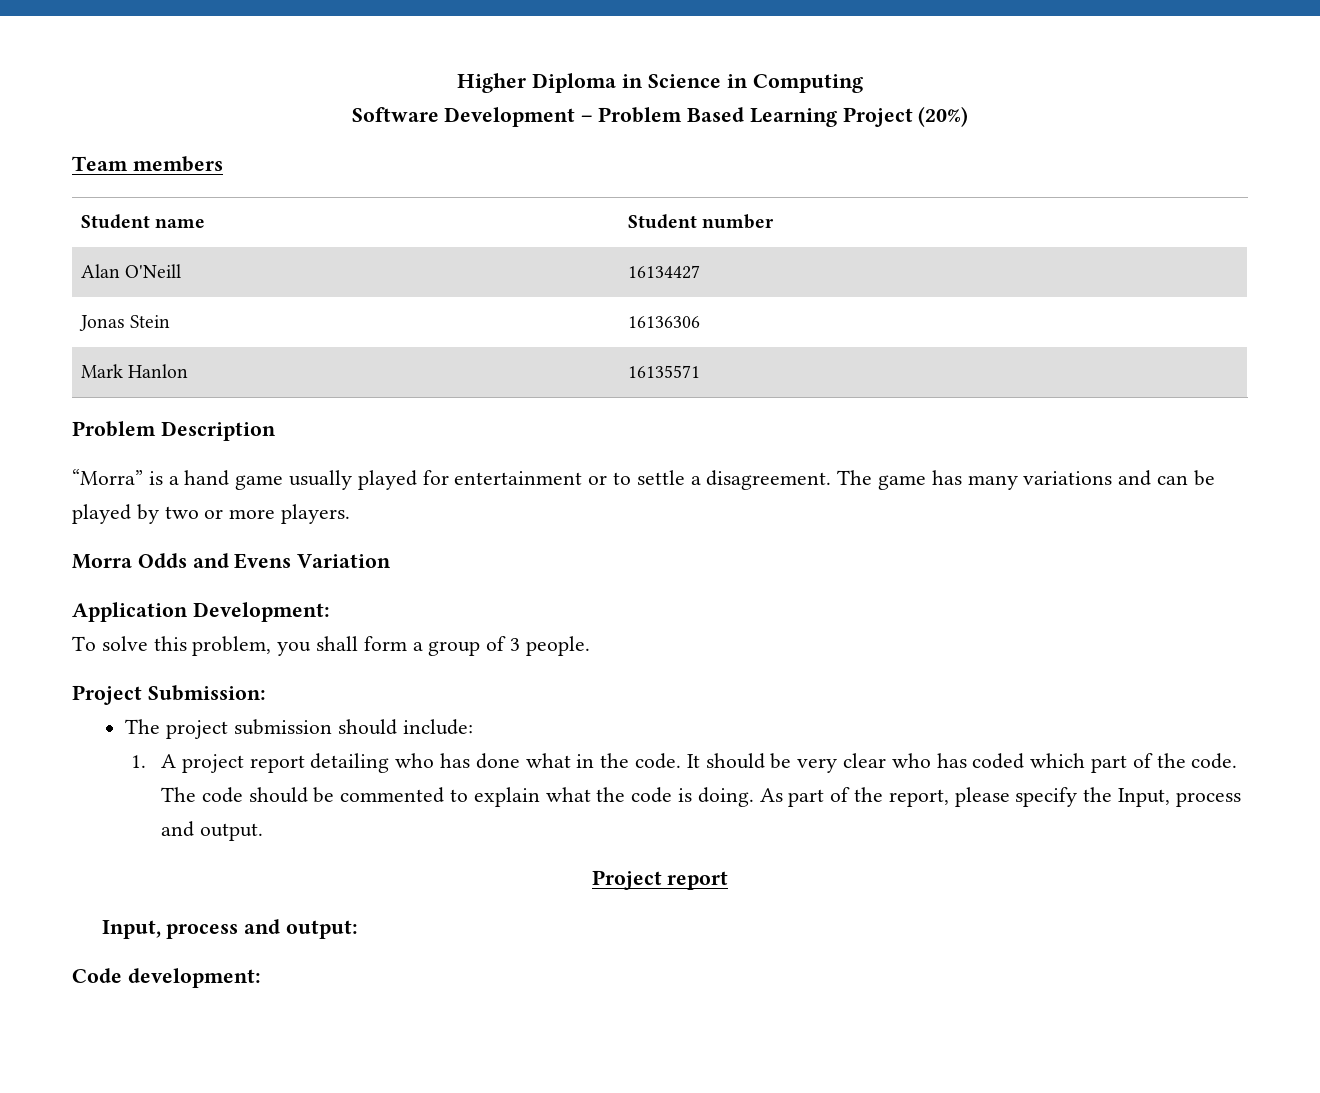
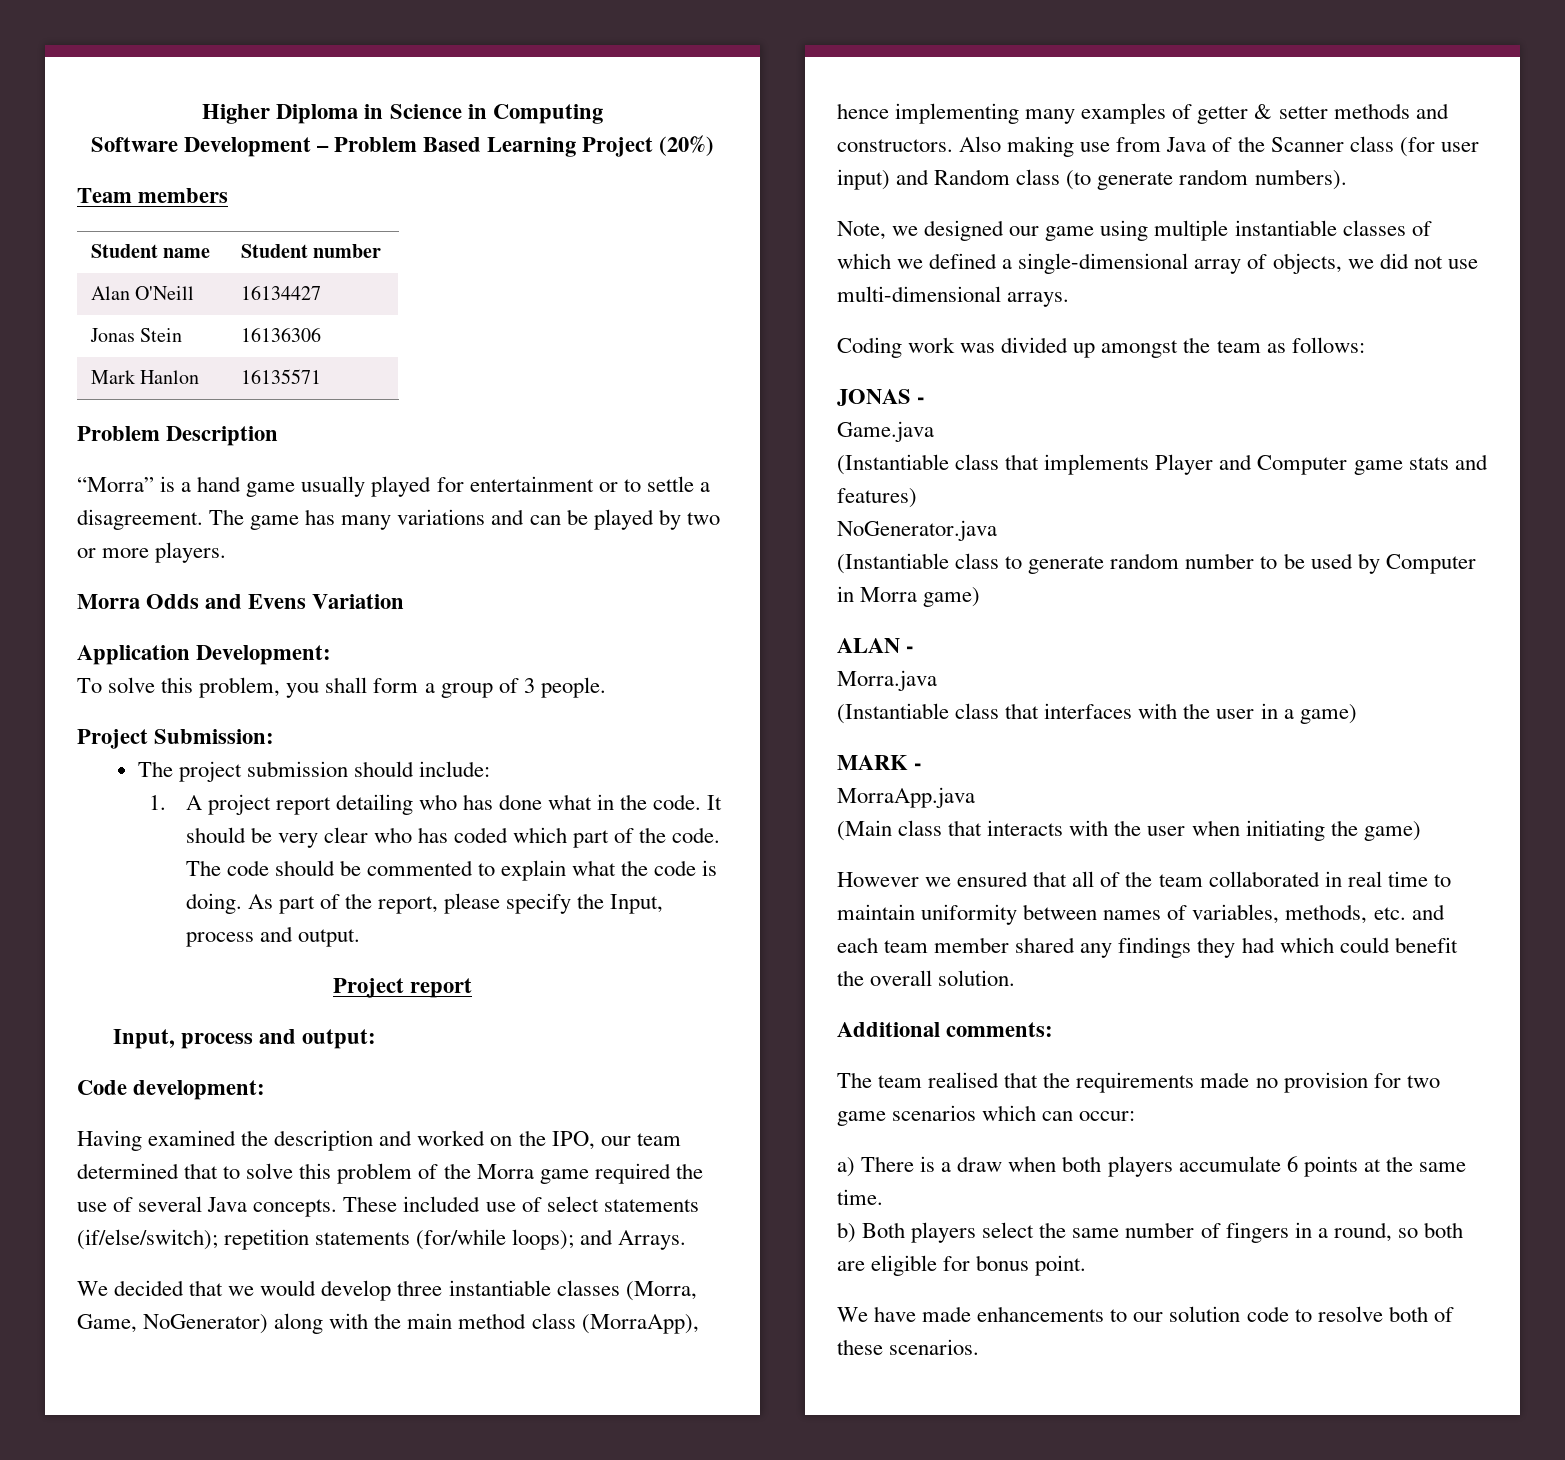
+ Having examined the description and worked on the IPO, our team determined that to solve this problem of the Morra game required the use of several Java concepts. These included use of select statements (if/else/switch); repetition statements (for/while loops); and Arrays.
+ We decided that we would develop three instantiable classes (Morra, Game, NoGenerator) along with the main method class (MorraApp), hence implementing many examples of getter & setter methods and constructors. Also making use from Java of the Scanner class (for user input) and Random class (to generate random numbers).
+ Note, we designed our game using multiple instantiable classes of which we defined a single-dimensional array of objects, we did not use multi-dimensional arrays.
+ Coding work was divided up amongst the team as follows:
+ JONAS -
+ Game.java
+ (Instantiable class that implements Player and Computer game stats and features)
+ NoGenerator.java
+ (Instantiable class to generate random number to be used by Computer in Morra game)
+ ALAN -
+ Morra.java
+ (Instantiable class that interfaces with the user in a game)
+ MARK -
+ MorraApp.java
+ (Main class that interacts with the user when initiating the game)
+ However we ensured that all of the team collaborated in real time to maintain uniformity between names of variables, methods, etc. and each team member shared any findings they had which could benefit the overall solution.
+ Additional comments:
+ The team realised that the requirements made no provision for two game scenarios which can occur:
+ a) There is a draw when both players accumulate 6 points at the same time.
+ b) Both players select the same number of fingers in a round, so both are eligible for bonus point.
+ We have made enhancements to our solution code to resolve both of these scenarios.

